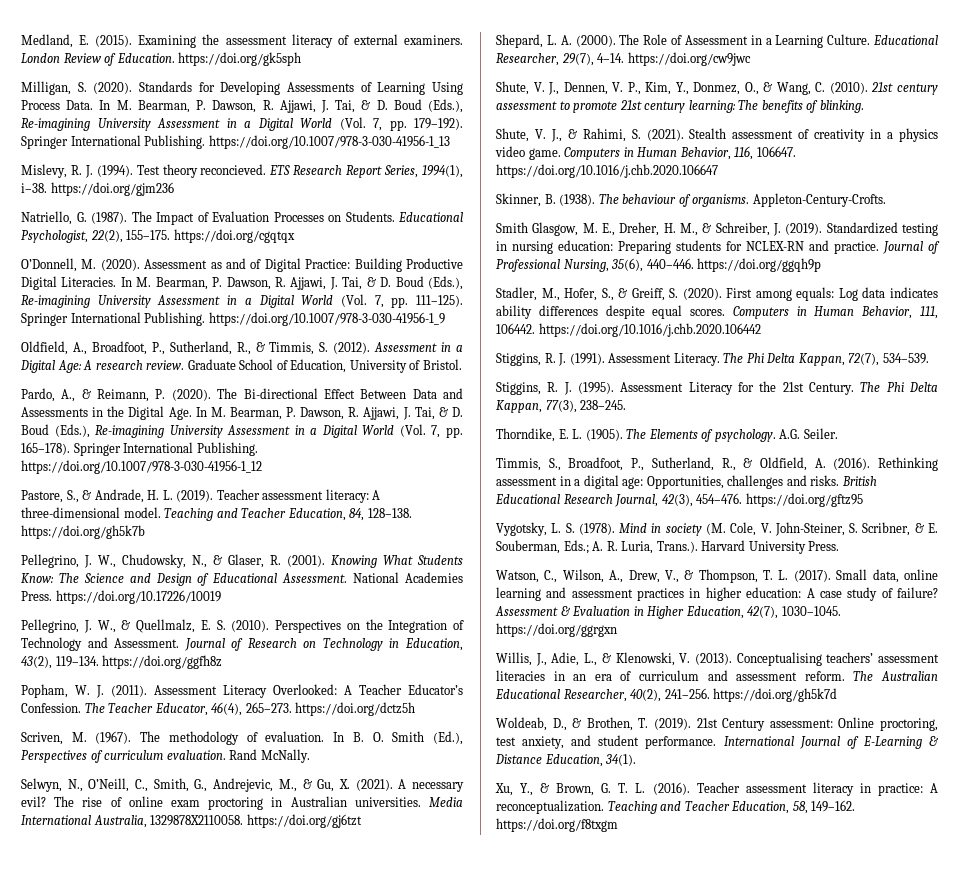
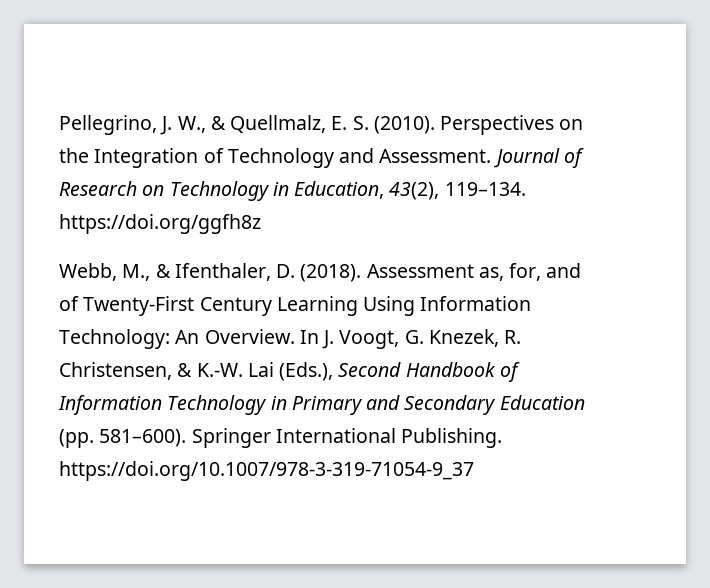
- Medland, E. (2015). Examining the assessment literacy of external examiners. London Review of Education. https://doi.org/gk5sph
- Milligan, S. (2020). Standards for Developing Assessments of Learning Using Process Data. In M. Bearman, P. Dawson, R. Ajjawi, J. Tai, & D. Boud (Eds.), Re-imagining University Assessment in a Digital World (Vol. 7, pp. 179–192). Springer International Publishing. https://doi.org/10.1007/978-3-030-41956-1_13
- Mislevy, R. J. (1994). Test theory reconcieved. ETS Research Report Series, 1994(1), i–38. https://doi.org/gjm236
- Natriello, G. (1987). The Impact of Evaluation Processes on Students. Educational Psychologist, 22(2), 155–175. https://doi.org/cgqtqx
- O’Donnell, M. (2020). Assessment as and of Digital Practice: Building Productive Digital Literacies. In M. Bearman, P. Dawson, R. Ajjawi, J. Tai, & D. Boud (Eds.), Re-imagining University Assessment in a Digital World (Vol. 7, pp. 111–125). Springer International Publishing. https://doi.org/10.1007/978-3-030-41956-1_9
- Oldfield, A., Broadfoot, P., Sutherland, R., & Timmis, S. (2012). Assessment in a Digital Age: A research review. Graduate School of Education, University of Bristol.
- Pardo, A., & Reimann, P. (2020). The Bi-directional Effect Between Data and Assessments in the Digital Age. In M. Bearman, P. Dawson, R. Ajjawi, J. Tai, & D. Boud (Eds.), Re-imagining University Assessment in a Digital World (Vol. 7, pp. 165–178). Springer International Publishing. https://doi.org/10.1007/978-3-030-41956-1_12
- Pastore, S., & Andrade, H. L. (2019). Teacher assessment literacy: A three-dimensional model. Teaching and Teacher Education, 84, 128–138. https://doi.org/gh5k7b
- Pellegrino, J. W., Chudowsky, N., & Glaser, R. (2001). Knowing What Students Know: The Science and Design of Educational Assessment. National Academies Press. https://doi.org/10.17226/10019
- Popham, W. J. (2011). Assessment Literacy Overlooked: A Teacher Educator’s Confession. The Teacher Educator, 46(4), 265–273. https://doi.org/dctz5h
- Scriven, M. (1967). The methodology of evaluation. In B. O. Smith (Ed.), Perspectives of curriculum evaluation. Rand McNally.
- Selwyn, N., O’Neill, C., Smith, G., Andrejevic, M., & Gu, X. (2021). A necessary evil? The rise of online exam proctoring in Australian universities. Media International Australia, 1329878X2110058. https://doi.org/gj6tzt
- Shepard, L. A. (2000). The Role of Assessment in a Learning Culture. Educational Researcher, 29(7), 4–14. https://doi.org/cw9jwc
- Shute, V. J., Dennen, V. P., Kim, Y., Donmez, O., & Wang, C. (2010). 21st century assessment to promote 21st century learning: The benefits of blinking.
- Shute, V. J., & Rahimi, S. (2021). Stealth assessment of creativity in a physics video game. Computers in Human Behavior, 116, 106647. https://doi.org/10.1016/j.chb.2020.106647
- Skinner, B. (1938). The behaviour of organisms. Appleton-Century-Crofts.
- Smith Glasgow, M. E., Dreher, H. M., & Schreiber, J. (2019). Standardized testing in nursing education: Preparing students for NCLEX-RN and practice. Journal of Professional Nursing, 35(6), 440–446. https://doi.org/ggqh9p
- Stadler, M., Hofer, S., & Greiff, S. (2020). First among equals: Log data indicates ability differences despite equal scores. Computers in Human Behavior, 111, 106442. https://doi.org/10.1016/j.chb.2020.106442
- Stiggins, R. J. (1991). Assessment Literacy. The Phi Delta Kappan, 72(7), 534–539.
- Stiggins, R. J. (1995). Assessment Literacy for the 21st Century. The Phi Delta Kappan, 77(3), 238–245.
- Thorndike, E. L. (1905). The Elements of psychology. A.G. Seiler.
- Timmis, S., Broadfoot, P., Sutherland, R., & Oldfield, A. (2016). Rethinking assessment in a digital age: Opportunities, challenges and risks. British Educational Research Journal, 42(3), 454–476. https://doi.org/gftz95
- Vygotsky, L. S. (1978). Mind in society (M. Cole, V. John-Steiner, S. Scribner, & E. Souberman, Eds.; A. R. Luria, Trans.). Harvard University Press.
- Watson, C., Wilson, A., Drew, V., & Thompson, T. L. (2017). Small data, online learning and assessment practices in higher education: A case study of failure? Assessment & Evaluation in Higher Education, 42(7), 1030–1045. https://doi.org/ggrgxn
- Willis, J., Adie, L., & Klenowski, V. (2013). Conceptualising teachers’ assessment literacies in an era of curriculum and assessment reform. The Australian Educational Researcher, 40(2), 241–256. https://doi.org/gh5k7d
- Woldeab, D., & Brothen, T. (2019). 21st Century assessment: Online proctoring, test anxiety, and student performance. International Journal of E-Learning & Distance Education, 34(1).
- Xu, Y., & Brown, G. T. L. (2016). Teacher assessment literacy in practice: A reconceptualization. Teaching and Teacher Education, 58, 149–162. https://doi.org/f8txgm
+ Webb, M., & Ifenthaler, D. (2018). Assessment as, for, and of Twenty-First Century Learning Using Information Technology: An Overview. In J. Voogt, G. Knezek, R. Christensen, & K.-W. Lai (Eds.), Second Handbook of Information Technology in Primary and Secondary Education (pp. 581–600). Springer International Publishing. https://doi.org/10.1007/978-3-319-71054-9_37

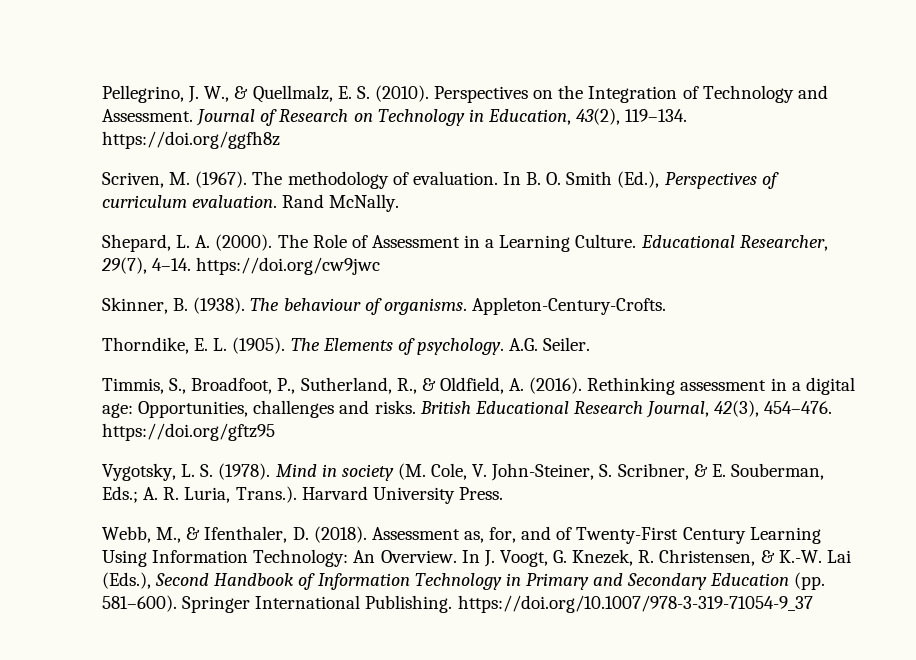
+ Scriven, M. (1967). The methodology of evaluation. In B. O. Smith (Ed.), Perspectives of curriculum evaluation. Rand McNally.
+ Shepard, L. A. (2000). The Role of Assessment in a Learning Culture. Educational Researcher, 29(7), 4–14. https://doi.org/cw9jwc
+ Skinner, B. (1938). The behaviour of organisms. Appleton-Century-Crofts.
+ Thorndike, E. L. (1905). The Elements of psychology. A.G. Seiler.
+ Timmis, S., Broadfoot, P., Sutherland, R., & Oldfield, A. (2016). Rethinking assessment in a digital age: Opportunities, challenges and risks. British Educational Research Journal, 42(3), 454–476. https://doi.org/gftz95
+ Vygotsky, L. S. (1978). Mind in society (M. Cole, V. John-Steiner, S. Scribner, & E. Souberman, Eds.; A. R. Luria, Trans.). Harvard University Press.

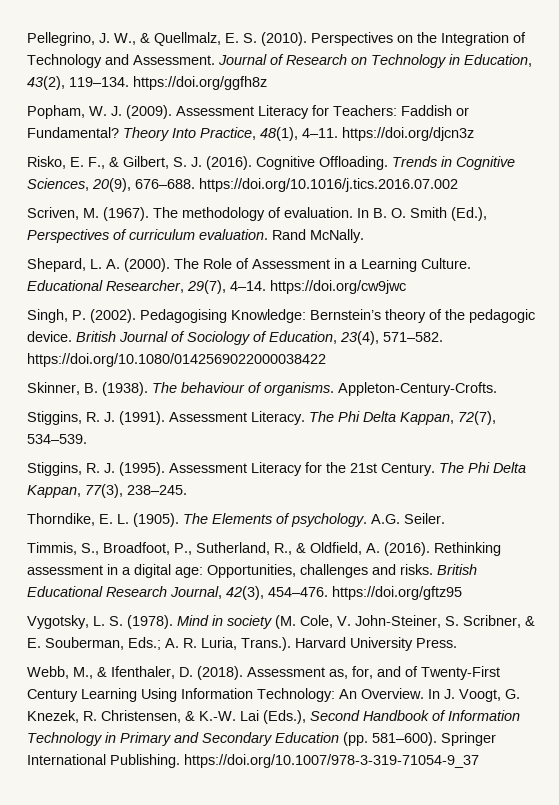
+ Popham, W. J. (2009). Assessment Literacy for Teachers: Faddish or Fundamental? Theory Into Practice, 48(1), 4–11. https://doi.org/djcn3z
+ Risko, E. F., & Gilbert, S. J. (2016). Cognitive Offloading. Trends in Cognitive Sciences, 20(9), 676–688. https://doi.org/10.1016/j.tics.2016.07.002
+ Singh, P. (2002). Pedagogising Knowledge: Bernstein’s theory of the pedagogic device. British Journal of Sociology of Education, 23(4), 571–582. https://doi.org/10.1080/0142569022000038422
+ Stiggins, R. J. (1991). Assessment Literacy. The Phi Delta Kappan, 72(7), 534–539.
+ Stiggins, R. J. (1995). Assessment Literacy for the 21st Century. The Phi Delta Kappan, 77(3), 238–245.

